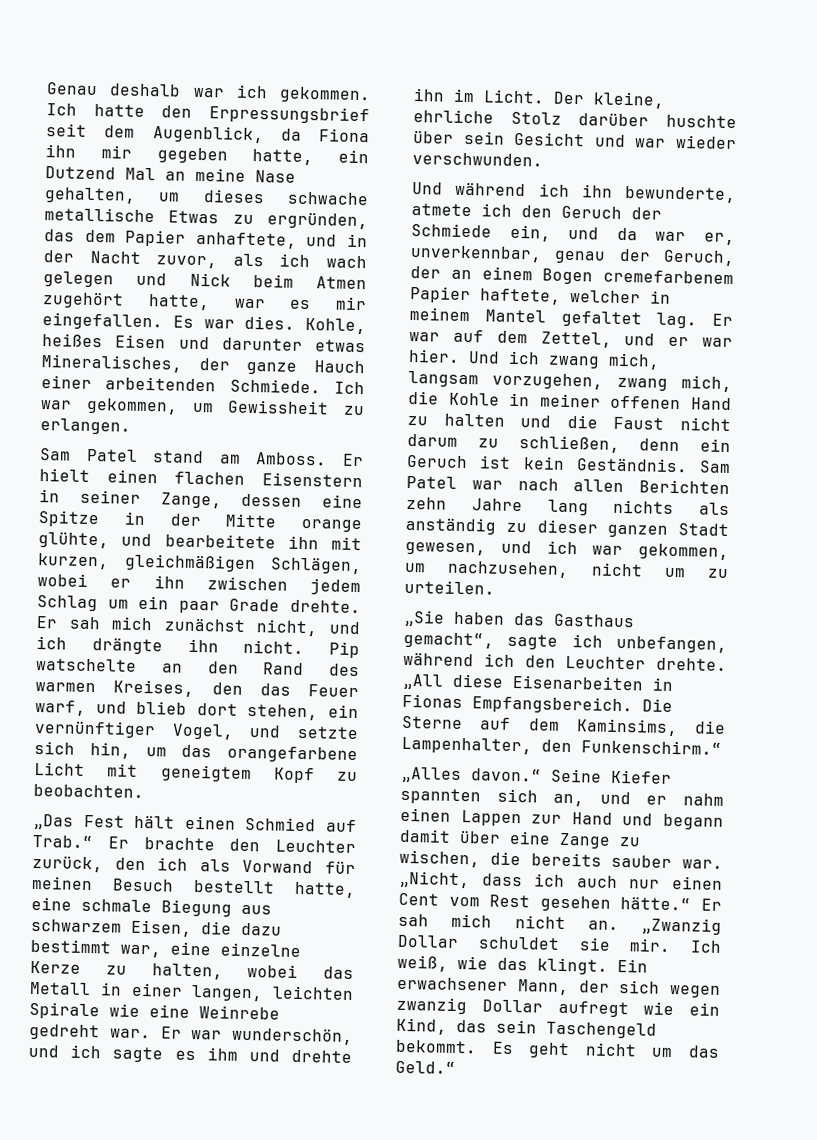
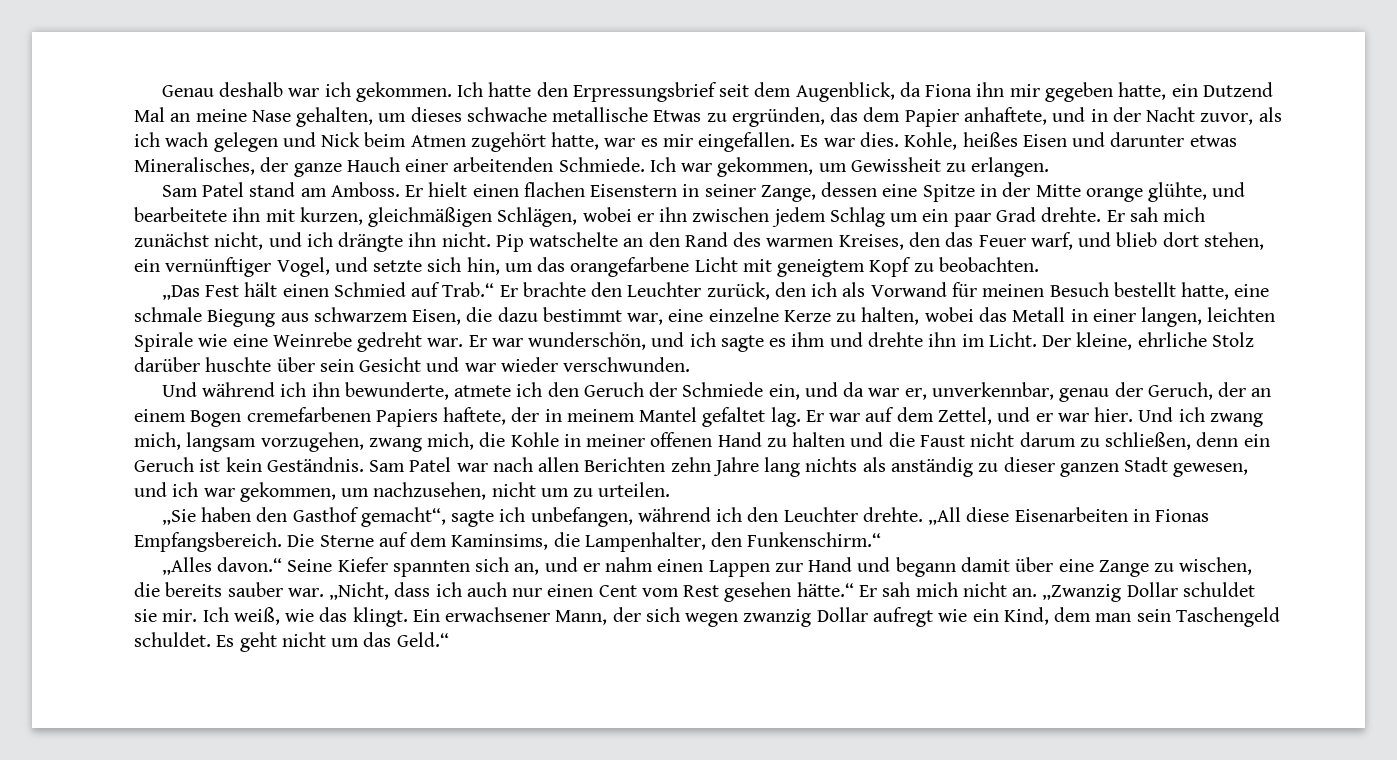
- Er hielt einen flachen Eisenstern in seiner Zange, dessen eine Spitze in der Mitte orange glühte, und bearbeitete ihn mit kurzen, gleichmäßigen Schlägen, wobei er ihn zwischen jedem Schlag um ein paar Grade drehte.
+ Er hielt einen flachen Eisenstern in seiner Zange, dessen eine Spitze in der Mitte orange glühte, und bearbeitete ihn mit kurzen, gleichmäßigen Schlägen, wobei er ihn zwischen jedem Schlag um ein paar Grad drehte.
- Und während ich ihn bewunderte, atmete ich den Geruch der Schmiede ein, und da war er, unverkennbar, genau der Geruch, der an einem Bogen cremefarbenem Papier haftete, welcher in meinem Mantel gefaltet lag.
+ Und während ich ihn bewunderte, atmete ich den Geruch der Schmiede ein, und da war er, unverkennbar, genau der Geruch, der an einem Bogen cremefarbenen Papiers haftete, der in meinem Mantel gefaltet lag.
- „Sie haben das Gasthaus gemacht“, sagte ich unbefangen, während ich den Leuchter drehte.
+ „Sie haben den Gasthof gemacht“, sagte ich unbefangen, während ich den Leuchter drehte.
- Ein erwachsener Mann, der sich wegen zwanzig Dollar aufregt wie ein Kind, das sein Taschengeld bekommt.
+ Ein erwachsener Mann, der sich wegen zwanzig Dollar aufregt wie ein Kind, dem man sein Taschengeld schuldet.

